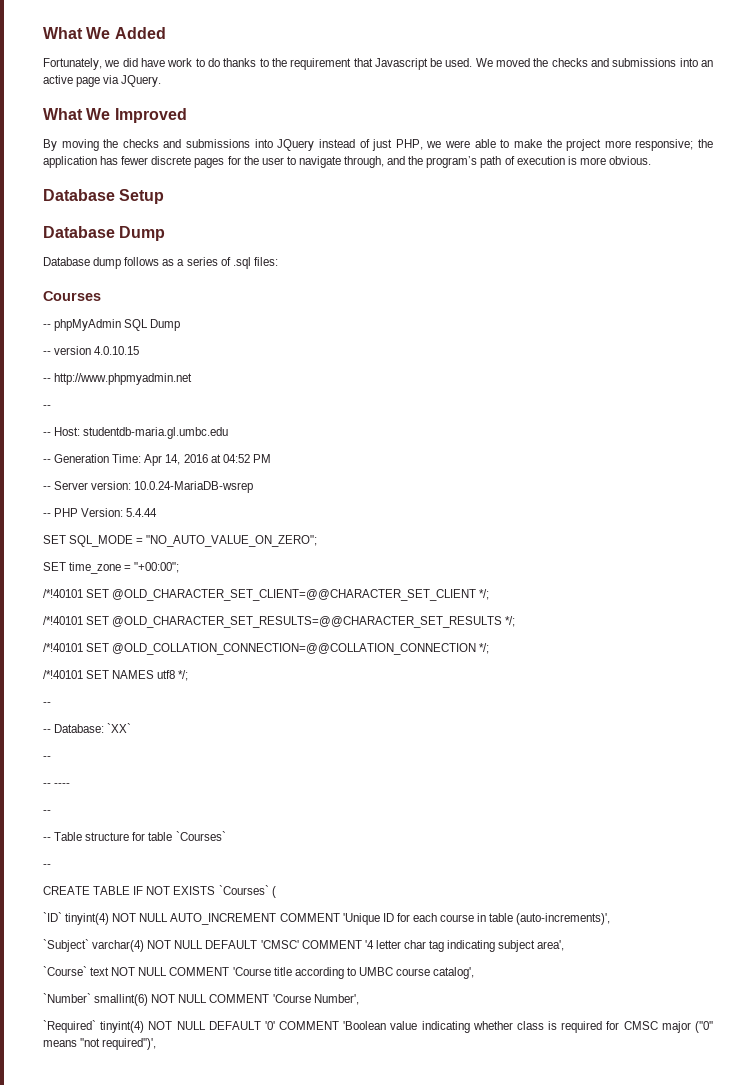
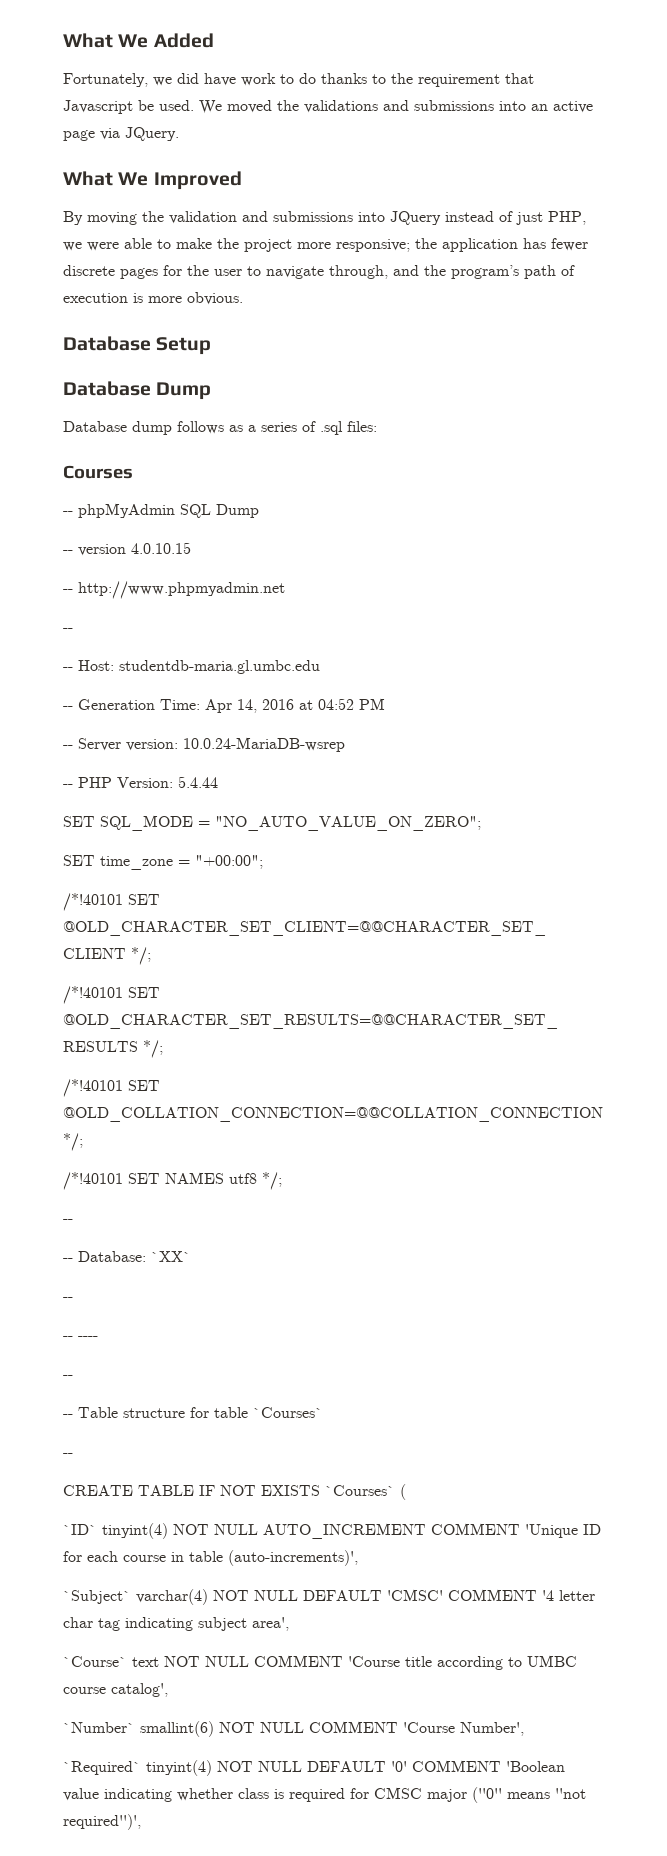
- We moved the checks and submissions into an active page via JQuery.
+ We moved the validations and submissions into an active page via JQuery.
- By moving the checks and submissions into JQuery instead of just PHP, we were able to make the project more responsive; the application has fewer discrete pages for the user to navigate through, and the program’s path of execution is more obvious.
+ By moving the validation and submissions into JQuery instead of just PHP, we were able to make the project more responsive; the application has fewer discrete pages for the user to navigate through, and the program’s path of execution is more obvious.

